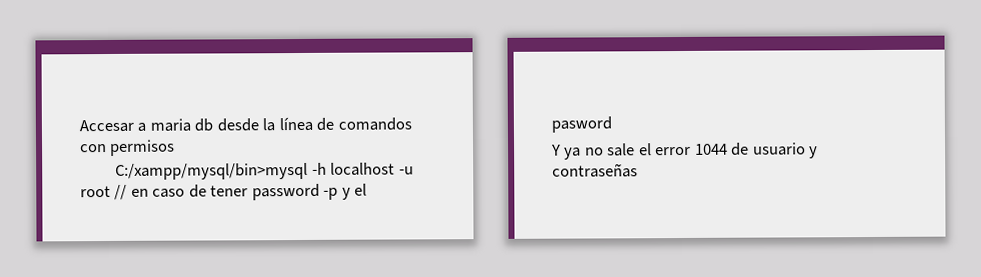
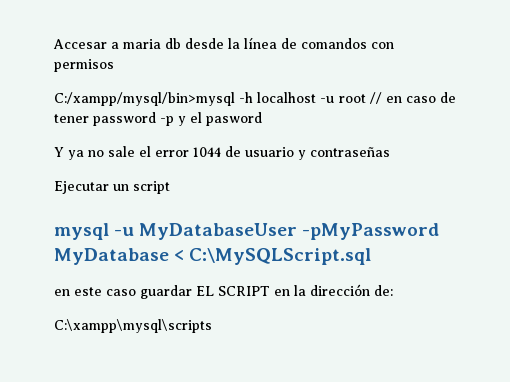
+ Ejecutar un script
+ mysql -u MyDatabaseUser -pMyPassword MyDatabase < C:\MySQLScript.sql
+ en este caso guardar EL SCRIPT en la dirección de:
+ C:\xampp\mysql\scripts

